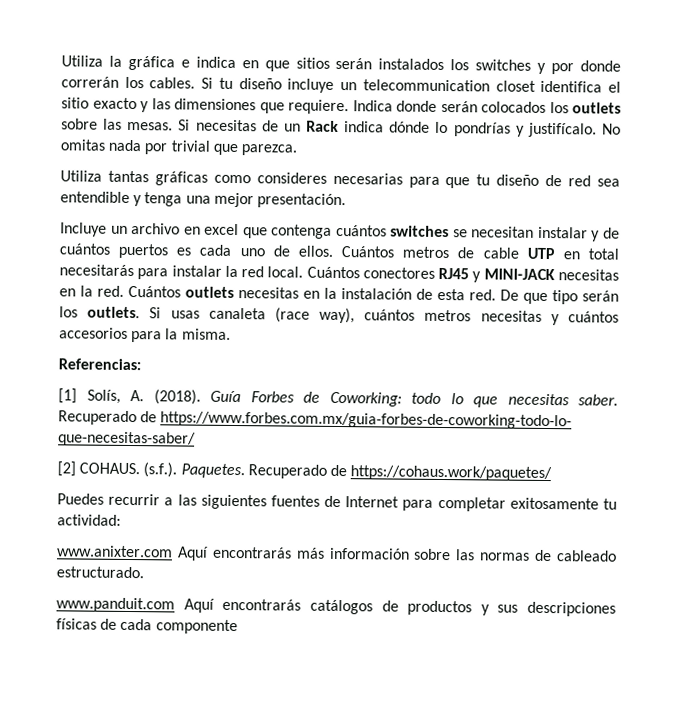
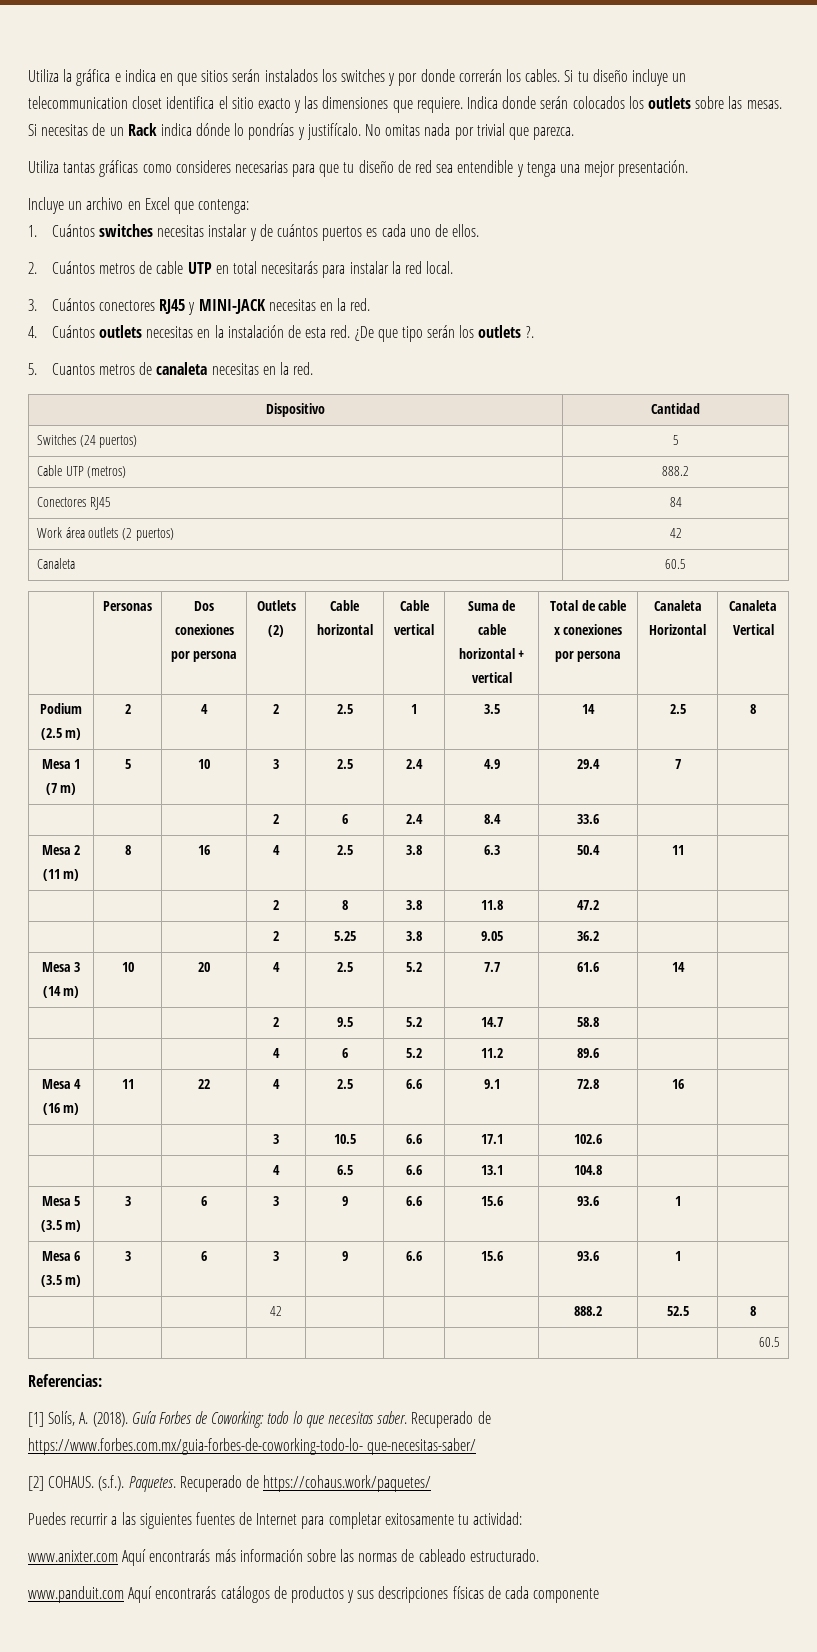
- Incluye un archivo en excel que contenga cuántos switches se necesitan instalar y de cuántos puertos es cada uno de ellos. Cuántos metros de cable UTP en total necesitarás para instalar la red local. Cuántos conectores RJ45 y MINI-JACK necesitas en la red. Cuántos outlets necesitas en la instalación de esta red.
+ Incluye un archivo en Excel que contenga:
+ 1. Cuántos switches necesitas instalar y de cuántos puertos es cada uno de ellos.
+ 2. Cuántos metros de cable UTP en total necesitarás para instalar la red local.
+ 3. Cuántos conectores RJ45 y MINI-JACK necesitas en la red.
+ 4. Cuántos outlets necesitas en la instalación de esta red.
- De que tipo serán los outlets. Si usas canaleta (race way), cuántos metros necesitas y cuántos accesorios para la misma.
+ ¿De que tipo serán los outlets ?.
+ 5. Cuantos metros de canaleta necesitas en la red.
+ Dispositivo | Cantidad
+ Switches (24 puertos) | 5
+ Cable UTP (metros) | 888.2
+ Conectores RJ45 | 84
+ Work área outlets (2 puertos) | 42
+ Canaleta | 60.5
+ | Personas | Dos conexiones por persona | Outlets (2) | Cable horizontal | Cable vertical | Suma de cable horizontal + vertical | Total de cable x conexiones por persona | Canaleta Horizontal | Canaleta Vertical
+ Podium (2.5 m) | 2 | 4 | 2 | 2.5 | 1 | 3.5 | 14 | 2.5 | 8
+ Mesa 1 (7 m) | 5 | 10 | 3 | 2.5 | 2.4 | 4.9 | 29.4 | 7 |
+ | | | 2 | 6 | 2.4 | 8.4 | 33.6 | |
+ Mesa 2 (11 m) | 8 | 16 | 4 | 2.5 | 3.8 | 6.3 | 50.4 | 11 |
+ | | | 2 | 8 | 3.8 | 11.8 | 47.2 | |
+ | | | 2 | 5.25 | 3.8 | 9.05 | 36.2 | |
+ Mesa 3 (14 m) | 10 | 20 | 4 | 2.5 | 5.2 | 7.7 | 61.6 | 14 |
+ | | | 2 | 9.5 | 5.2 | 14.7 | 58.8 | |
+ | | | 4 | 6 | 5.2 | 11.2 | 89.6 | |
+ Mesa 4 (16 m) | 11 | 22 | 4 | 2.5 | 6.6 | 9.1 | 72.8 | 16 |
+ | | | 3 | 10.5 | 6.6 | 17.1 | 102.6 | |
+ | | | 4 | 6.5 | 6.6 | 13.1 | 104.8 | |
+ Mesa 5 (3.5 m) | 3 | 6 | 3 | 9 | 6.6 | 15.6 | 93.6 | 1 |
+ Mesa 6 (3.5 m) | 3 | 6 | 3 | 9 | 6.6 | 15.6 | 93.6 | 1 |
+ | | | 42 | | | | 888.2 | 52.5 | 8
+ | | | | | | | | | 60.5

